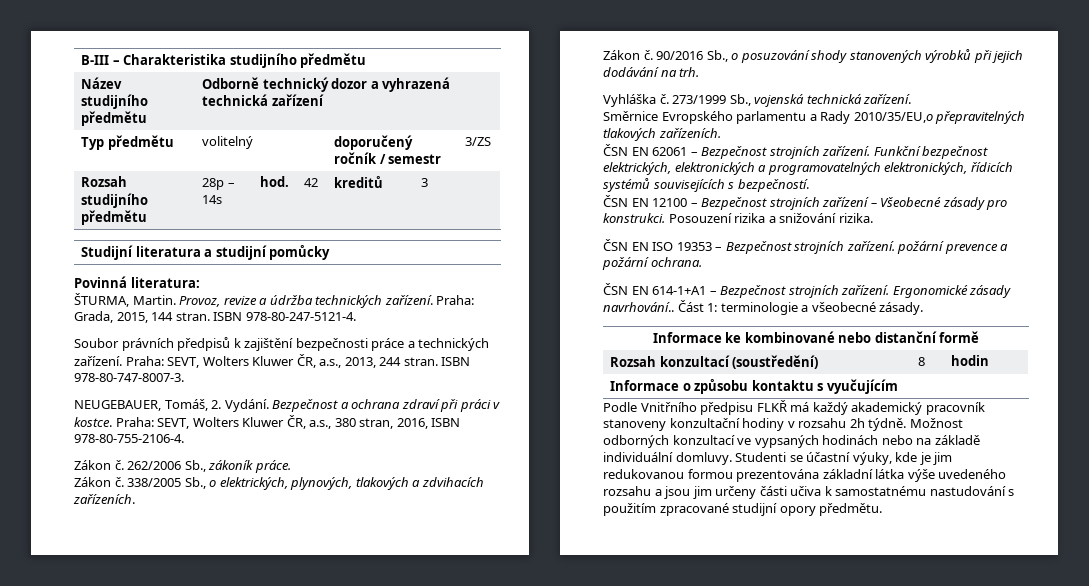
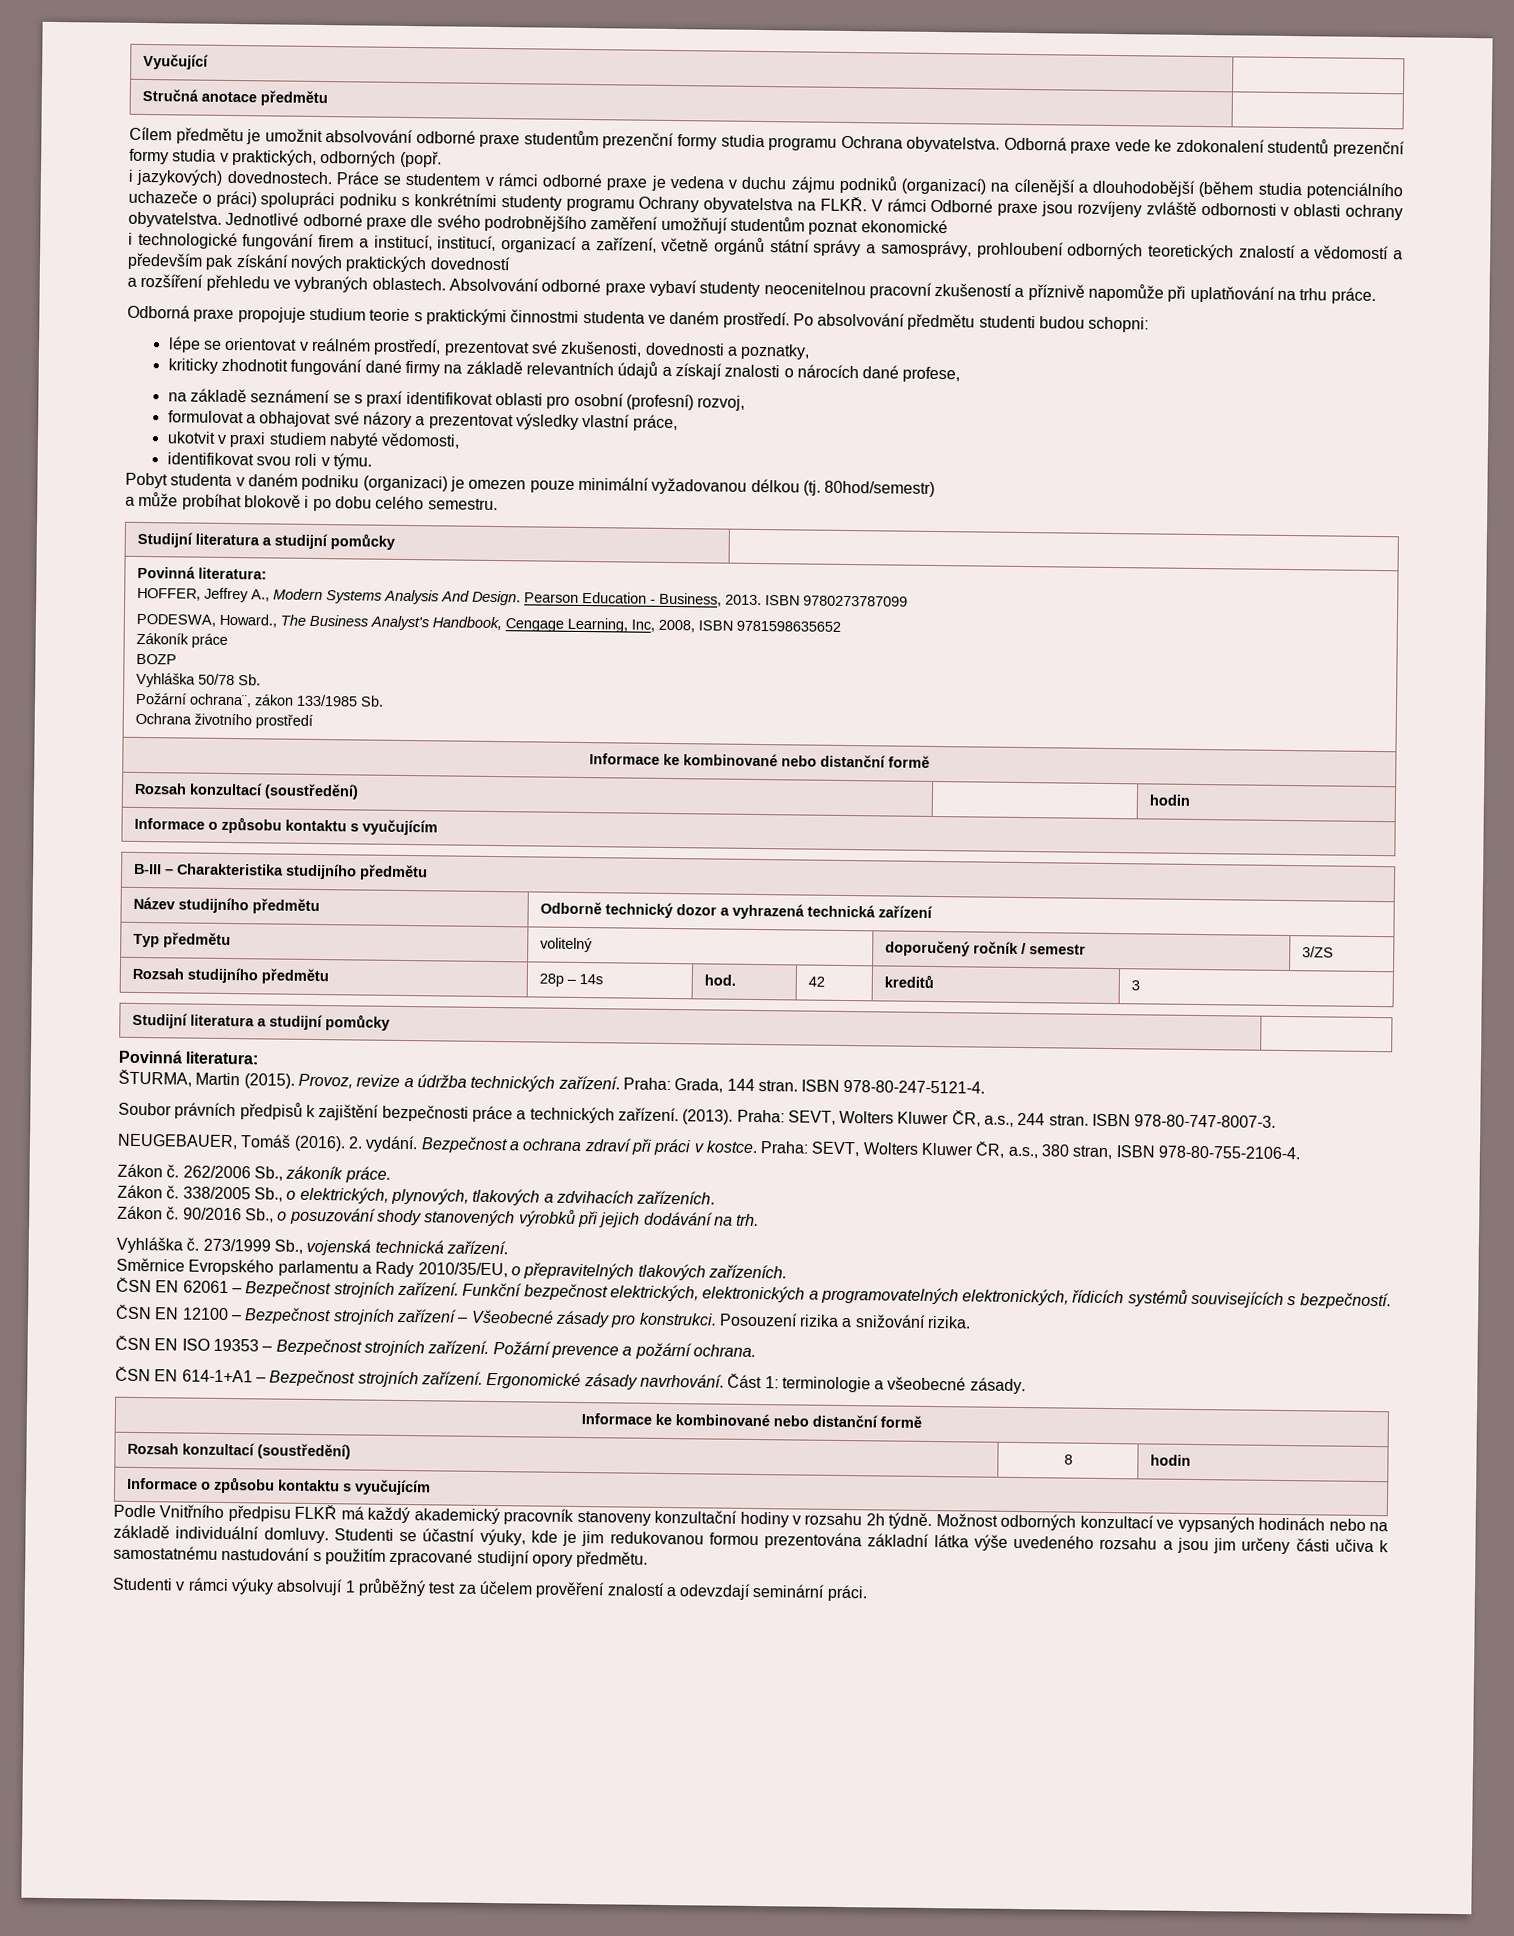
+ Vyučující |
+ Stručná anotace předmětu |
+ Cílem předmětu je umožnit absolvování odborné praxe studentům prezenční formy studia programu Ochrana obyvatelstva. Odborná praxe vede ke zdokonalení studentů prezenční formy studia v praktických, odborných (popř.
+ i jazykových) dovednostech. Práce se studentem v rámci odborné praxe je vedena v duchu zájmu podniků (organizací) na cílenější a dlouhodobější (během studia potenciálního uchazeče o práci) spolupráci podniku s konkrétními studenty programu Ochrany obyvatelstva na FLKŘ. V rámci Odborné praxe jsou rozvíjeny zvláště odbornosti v oblasti ochrany obyvatelstva. Jednotlivé odborné praxe dle svého podrobnějšího zaměření umožňují studentům poznat ekonomické
+ i technologické fungování firem a institucí, institucí, organizací a zařízení, včetně orgánů státní správy a samosprávy, prohloubení odborných teoretických znalostí a vědomostí a především pak získání nových praktických dovedností
+ a rozšíření přehledu ve vybraných oblastech. Absolvování odborné praxe vybaví studenty neocenitelnou pracovní zkušeností a příznivě napomůže při uplatňování na trhu práce.
+ Odborná praxe propojuje studium teorie s praktickými činnostmi studenta ve daném prostředí. Po absolvování předmětu studenti budou schopni:
+ lépe se orientovat v reálném prostředí, prezentovat své zkušenosti, dovednosti a poznatky,
+ kriticky zhodnotit fungování dané firmy na základě relevantních údajů a získají znalosti o nárocích dané profese,
+ na základě seznámení se s praxí identifikovat oblasti pro osobní (profesní) rozvoj,
+ formulovat a obhajovat své názory a prezentovat výsledky vlastní práce,
+ ukotvit v praxi studiem nabyté vědomosti,
+ identifikovat svou roli v týmu.
+ Pobyt studenta v daném podniku (organizaci) je omezen pouze minimální vyžadovanou délkou (tj. 80hod/semestr)
+ a může probíhat blokově i po dobu celého semestru.
+ Studijní literatura a studijní pomůcky |
+ Povinná literatura:
+ HOFFER, Jeffrey A., Modern Systems Analysis And Design. Pearson Education - Business, 2013. ISBN 9780273787099
+ PODESWA, Howard., The Business Analyst's Handbook, Cengage Learning, Inc, 2008, ISBN 9781598635652
+ Zákoník práce
+ BOZP
+ Vyhláška 50/78 Sb.
+ Požární ochrana¨, zákon 133/1985 Sb.
+ Ochrana životního prostředí
+ Informace ke kombinované nebo distanční formě
+ Rozsah konzultací (soustředění) | | hodin
+ Informace o způsobu kontaktu s vyučujícím
- ŠTURMA, Martin.
+ ŠTURMA, Martin (2015).
- Praha: Grada, 2015, 144 stran.
+ Praha: Grada, 144 stran.
- Praha: SEVT, Wolters Kluwer ČR, a.s., 2013, 244 stran.
+ (2013). Praha: SEVT, Wolters Kluwer ČR, a.s., 244 stran.
- NEUGEBAUER, Tomáš, 2. Vydání.
+ NEUGEBAUER, Tomáš (2016). 2. vydání.
- Praha: SEVT, Wolters Kluwer ČR, a.s., 380 stran, 2016, ISBN 978-80-755-2106-4.
+ Praha: SEVT, Wolters Kluwer ČR, a.s., 380 stran, ISBN 978-80-755-2106-4.
- Směrnice Evropského parlamentu a Rady 2010/35/EU,o přepravitelných tlakových zařízeních.
+ Směrnice Evropského parlamentu a Rady 2010/35/EU, o přepravitelných tlakových zařízeních.
- ČSN EN ISO 19353 – Bezpečnost strojních zařízení. požární prevence a požární ochrana.
+ ČSN EN ISO 19353 – Bezpečnost strojních zařízení. Požární prevence a požární ochrana.
- Ergonomické zásady navrhování..
+ Ergonomické zásady navrhování.
+ Studenti v rámci výuky absolvují 1 průběžný test za účelem prověření znalostí a odevzdají seminární práci.

